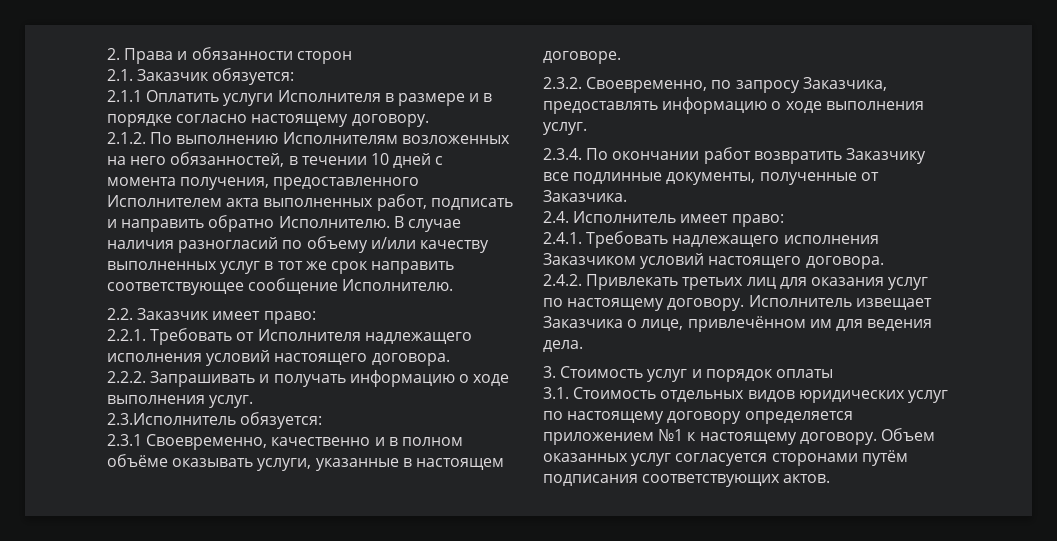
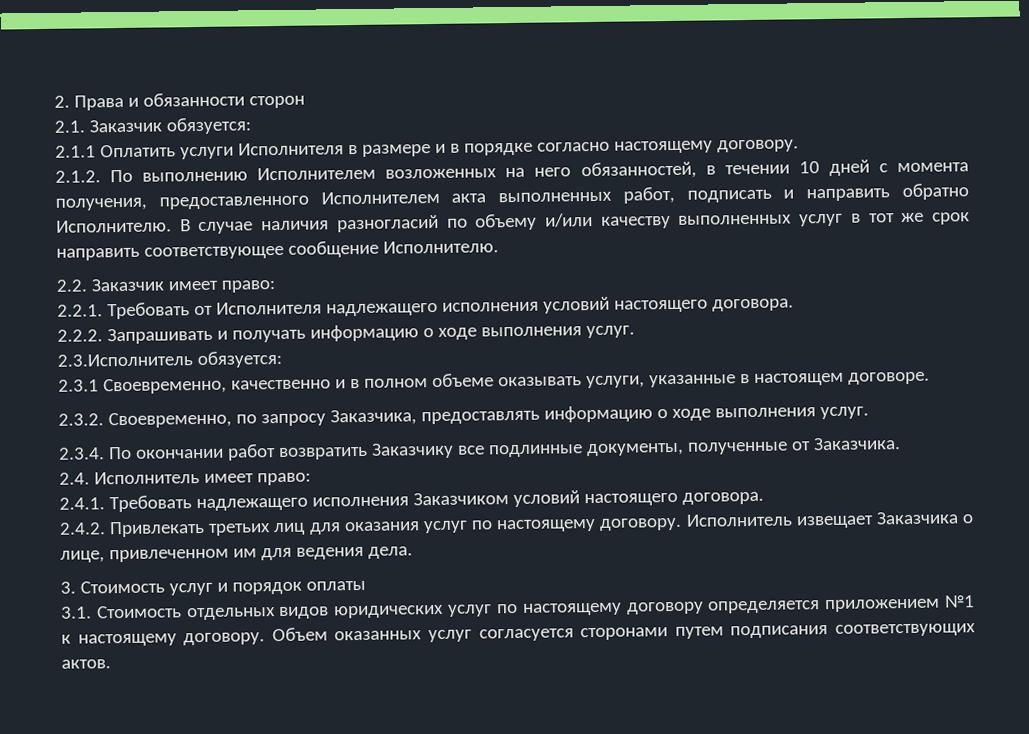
- 2.1.2. По выполнению Исполнителям возложенных на него обязанностей, в течении 10 дней с момента получения, предоставленного Исполнителем акта выполненных работ, подписать и направить обратно Исполнителю.
+ 2.1.2. По выполнению Исполнителем возложенных на него обязанностей, в течении 10 дней с момента получения, предоставленного Исполнителем акта выполненных работ, подписать и направить обратно Исполнителю.
- 2.3.1 Своевременно, качественно и в полном объёме оказывать услуги, указанные в настоящем договоре.
+ 2.3.1 Своевременно, качественно и в полном объеме оказывать услуги, указанные в настоящем договоре.
- Исполнитель извещает Заказчика о лице, привлечённом им для ведения дела.
+ Исполнитель извещает Заказчика о лице, привлеченном им для ведения дела.
- Объем оказанных услуг согласуется сторонами путём подписания соответствующих актов.
+ Объем оказанных услуг согласуется сторонами путем подписания соответствующих актов.

